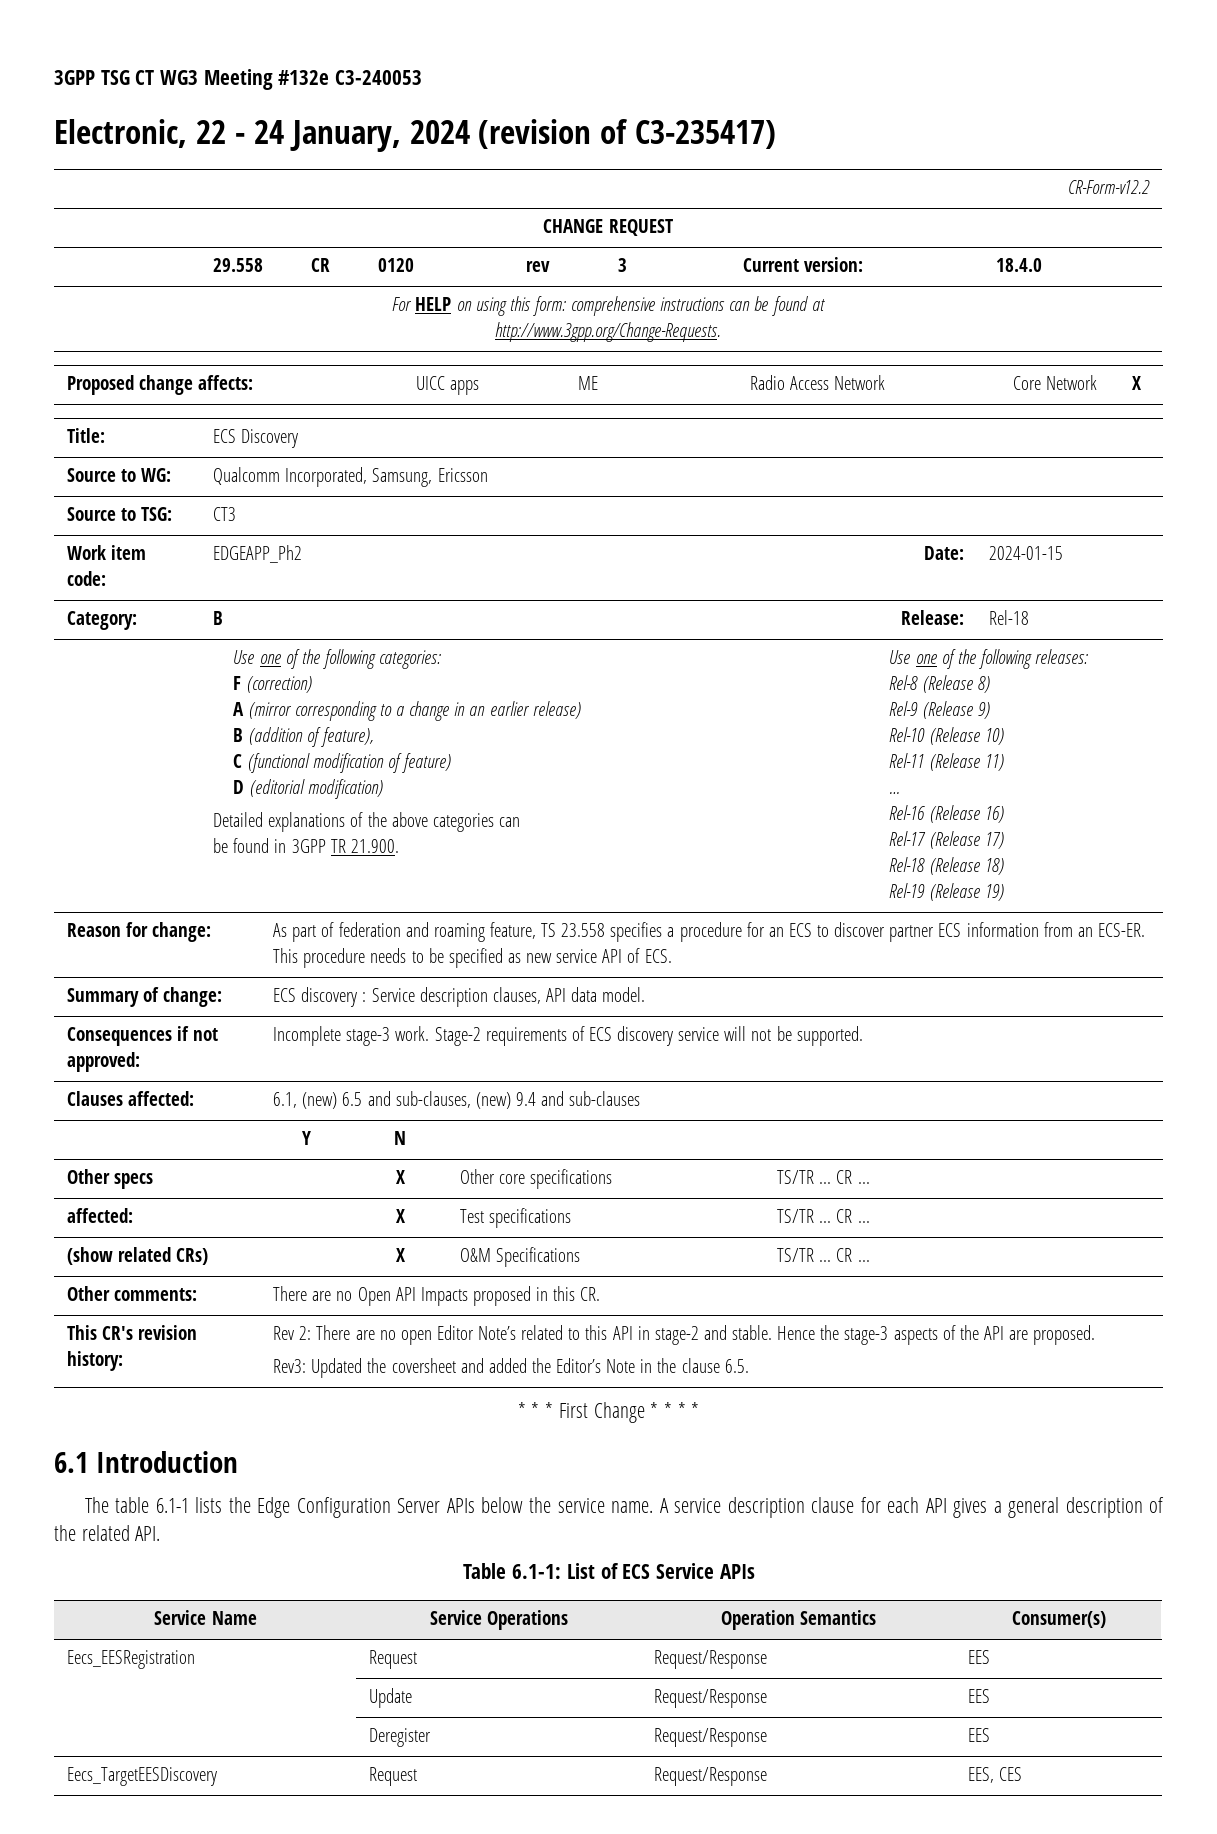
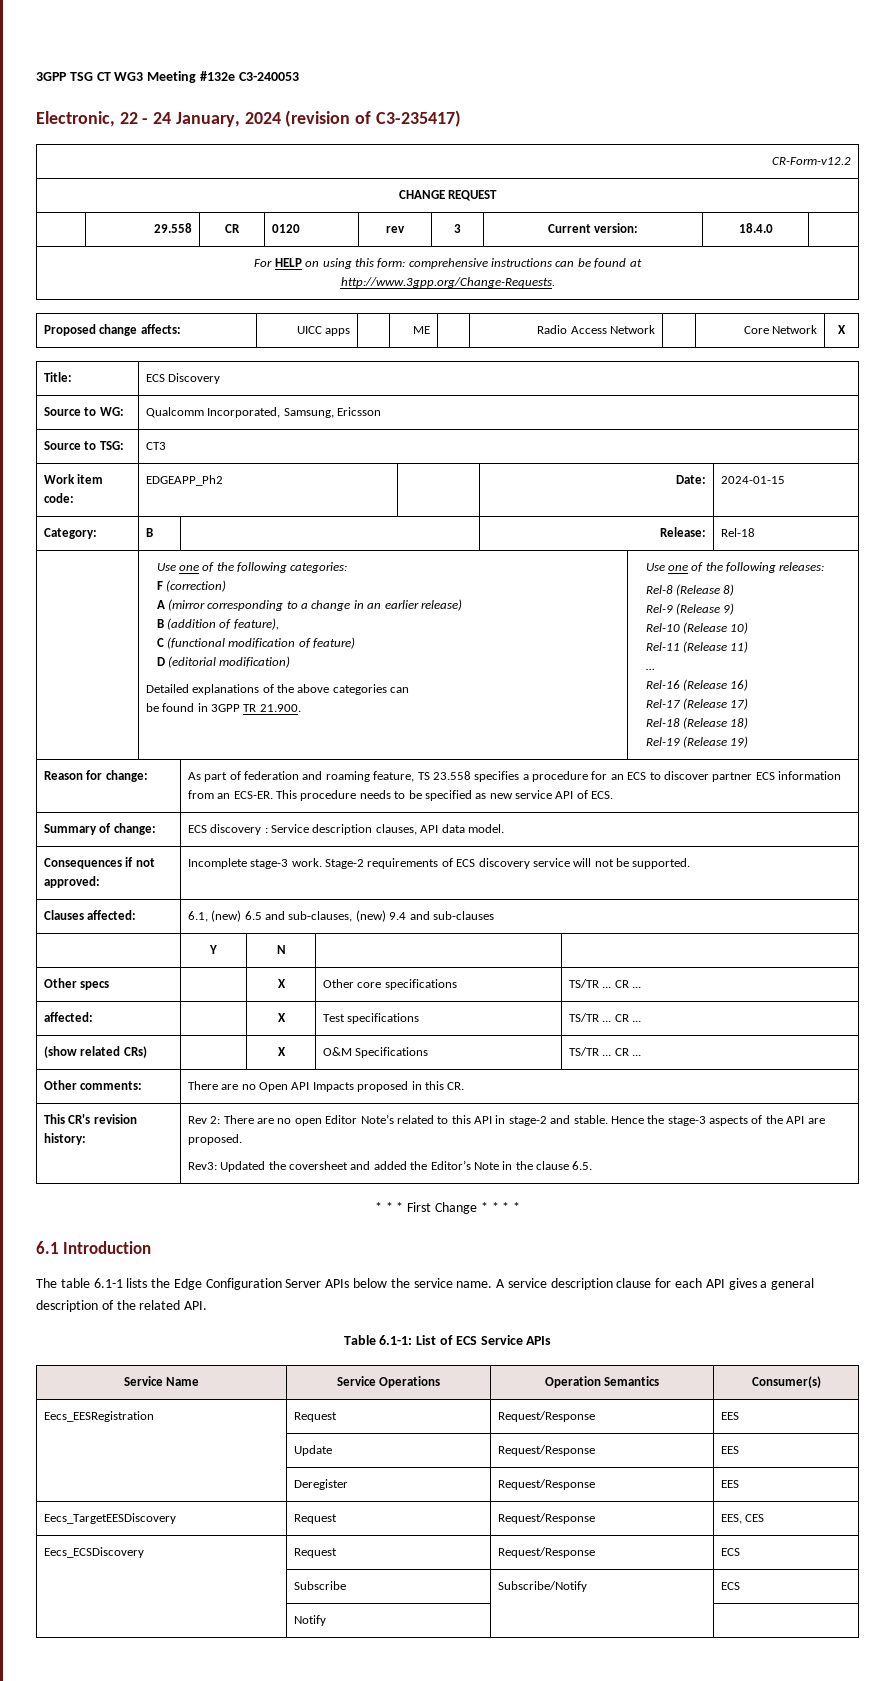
+ Eecs_ECSDiscovery | Request | Request/Response | ECS
+ | Subscribe | Subscribe/Notify | ECS
+ | Notify | |

